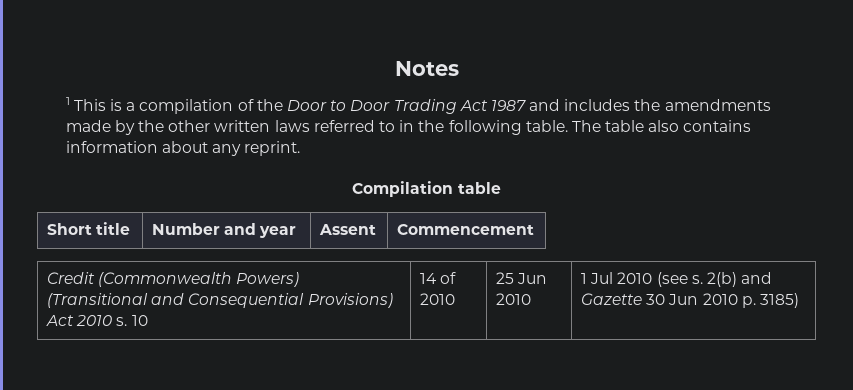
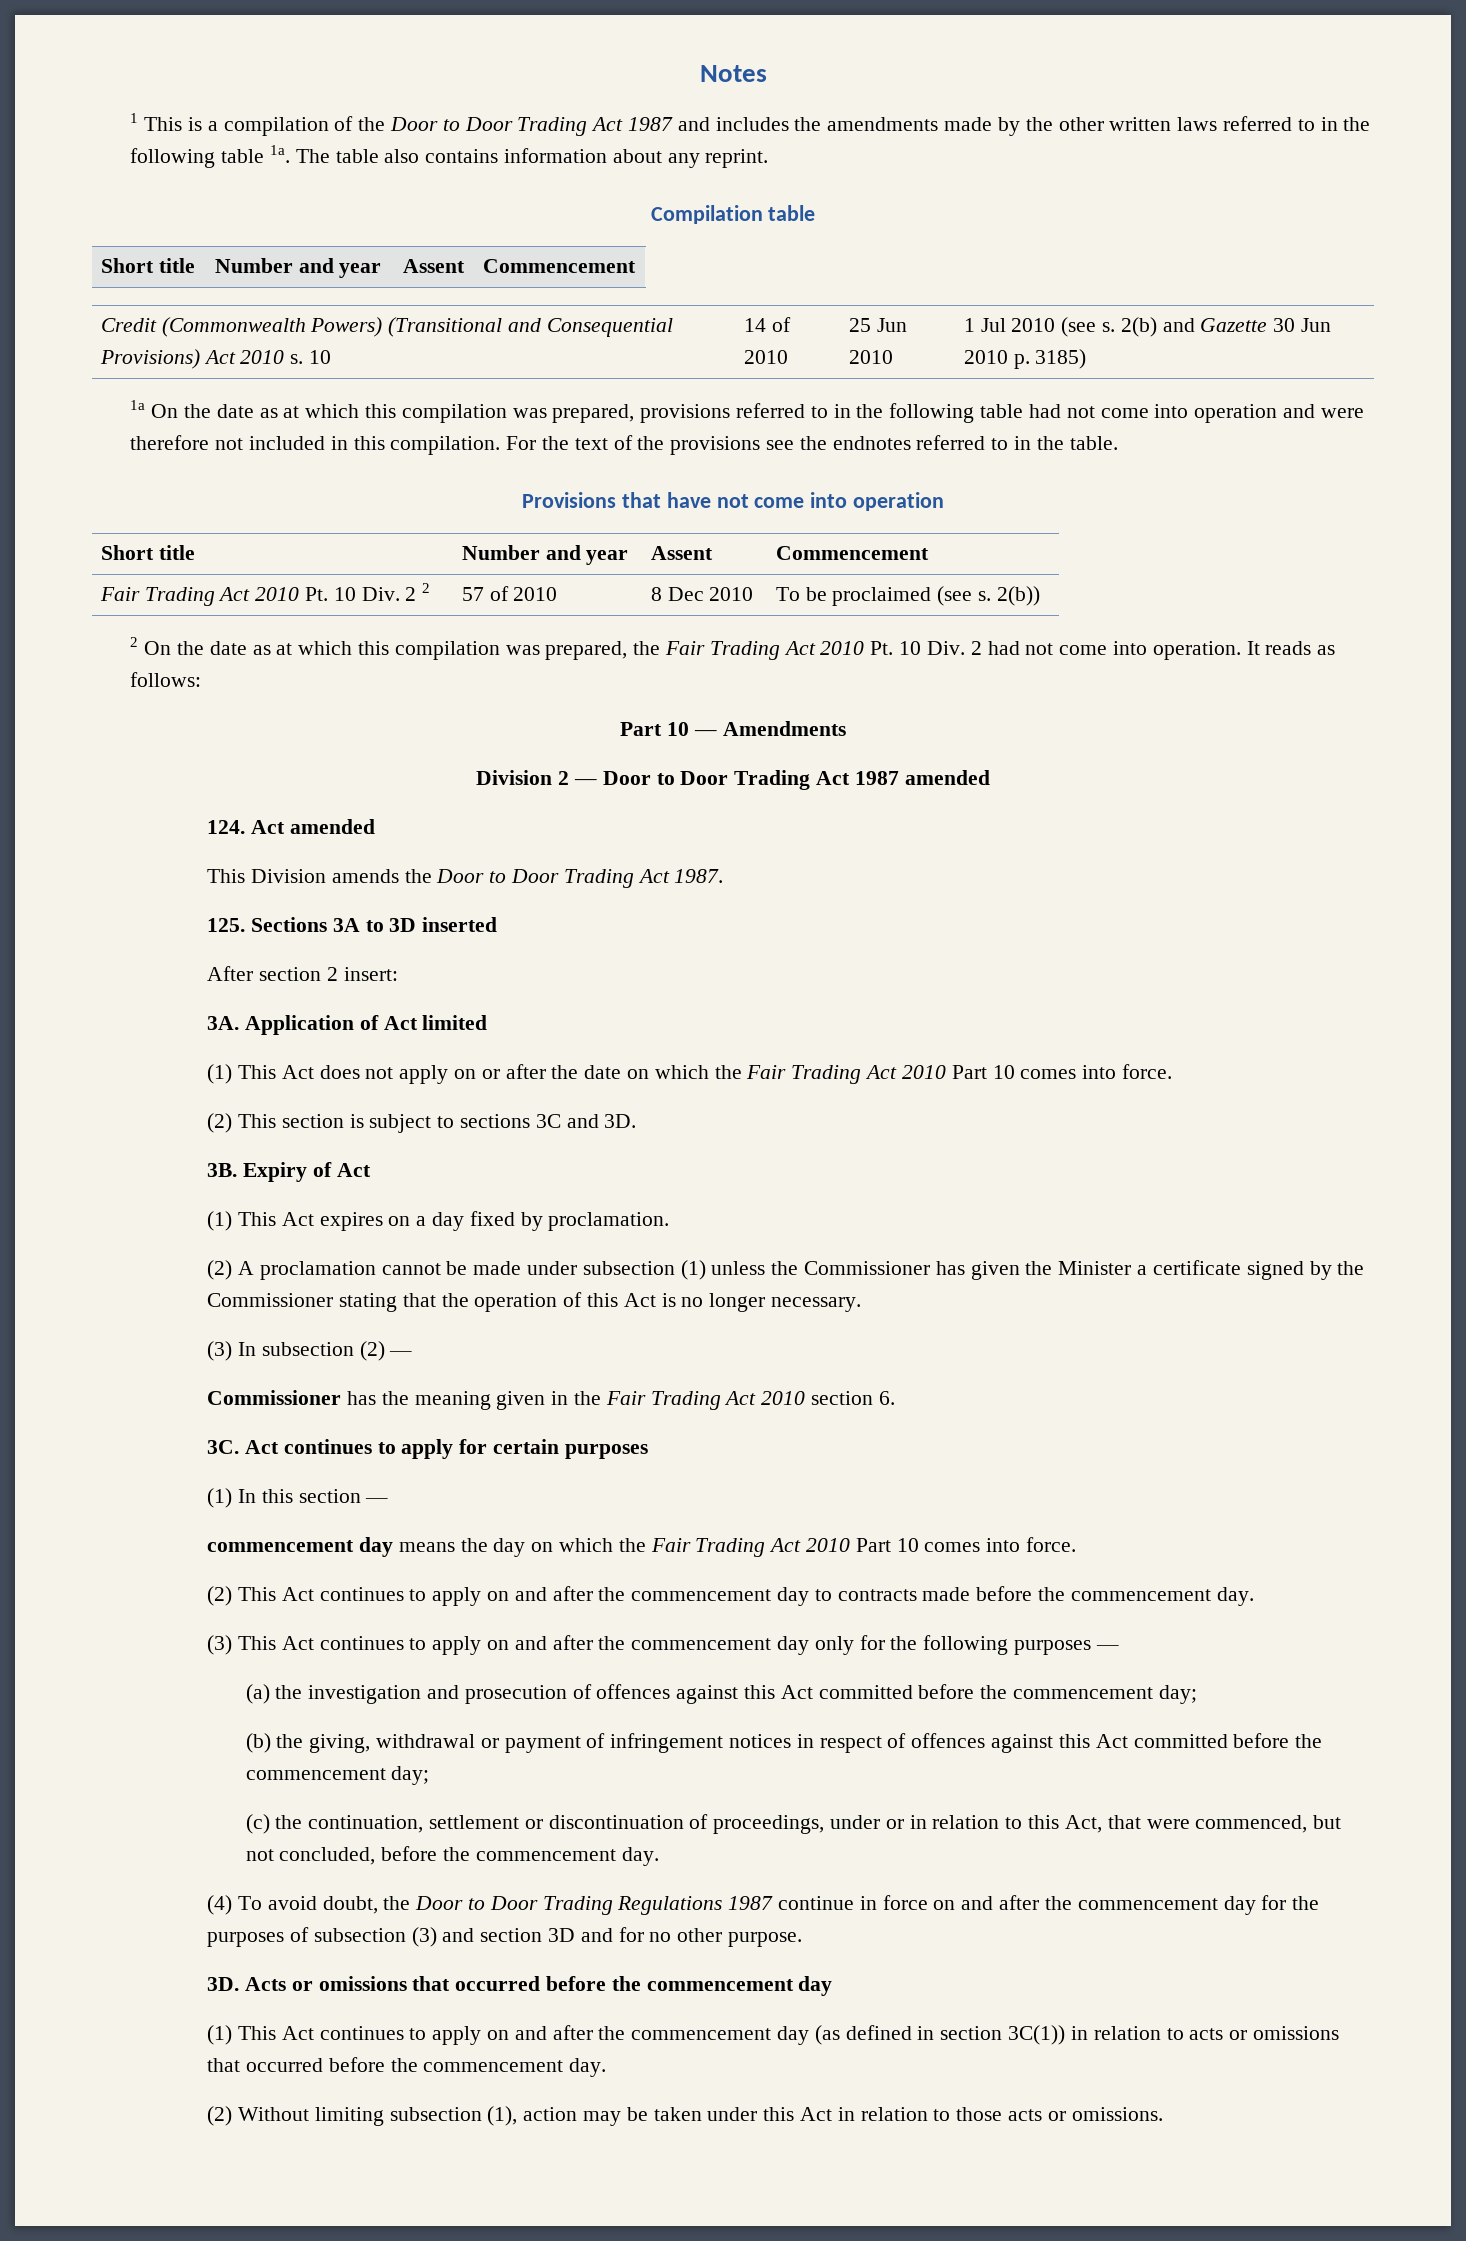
- 1 This is a compilation of the Door to Door Trading Act 1987 and includes the amendments made by the other written laws referred to in the following table.
+ 1 This is a compilation of the Door to Door Trading Act 1987 and includes the amendments made by the other written laws referred to in the following table 1a.
+ 1a On the date as at which this compilation was prepared, provisions referred to in the following table had not come into operation and were therefore not included in this compilation. For the text of the provisions see the endnotes referred to in the table.
+ Provisions that have not come into operation
+ Short title | Number and year | Assent | Commencement
+ Fair Trading Act 2010 Pt. 10 Div. 2 2 | 57 of 2010 | 8 Dec 2010 | To be proclaimed (see s. 2(b))
+ 2 On the date as at which this compilation was prepared, the Fair Trading Act 2010 Pt. 10 Div. 2 had not come into operation. It reads as follows:
+ Part 10 — Amendments
+ Division 2 — Door to Door Trading Act 1987 amended
+ 124. Act amended
+ This Division amends the Door to Door Trading Act 1987.
+ 125. Sections 3A to 3D inserted
+ After section 2 insert:
+ 3A. Application of Act limited
+ (1) This Act does not apply on or after the date on which the Fair Trading Act 2010 Part 10 comes into force.
+ (2) This section is subject to sections 3C and 3D.
+ 3B. Expiry of Act
+ (1) This Act expires on a day fixed by proclamation.
+ (2) A proclamation cannot be made under subsection (1) unless the Commissioner has given the Minister a certificate signed by the Commissioner stating that the operation of this Act is no longer necessary.
+ (3) In subsection (2) —
+ Commissioner has the meaning given in the Fair Trading Act 2010 section 6.
+ 3C. Act continues to apply for certain purposes
+ (1) In this section —
+ commencement day means the day on which the Fair Trading Act 2010 Part 10 comes into force.
+ (2) This Act continues to apply on and after the commencement day to contracts made before the commencement day.
+ (3) This Act continues to apply on and after the commencement day only for the following purposes —
+ (a) the investigation and prosecution of offences against this Act committed before the commencement day;
+ (b) the giving, withdrawal or payment of infringement notices in respect of offences against this Act committed before the commencement day;
+ (c) the continuation, settlement or discontinuation of proceedings, under or in relation to this Act, that were commenced, but not concluded, before the commencement day.
+ (4) To avoid doubt, the Door to Door Trading Regulations 1987 continue in force on and after the commencement day for the purposes of subsection (3) and section 3D and for no other purpose.
+ 3D. Acts or omissions that occurred before the commencement day
+ (1) This Act continues to apply on and after the commencement day (as defined in section 3C(1)) in relation to acts or omissions that occurred before the commencement day.
+ (2) Without limiting subsection (1), action may be taken under this Act in relation to those acts or omissions.

